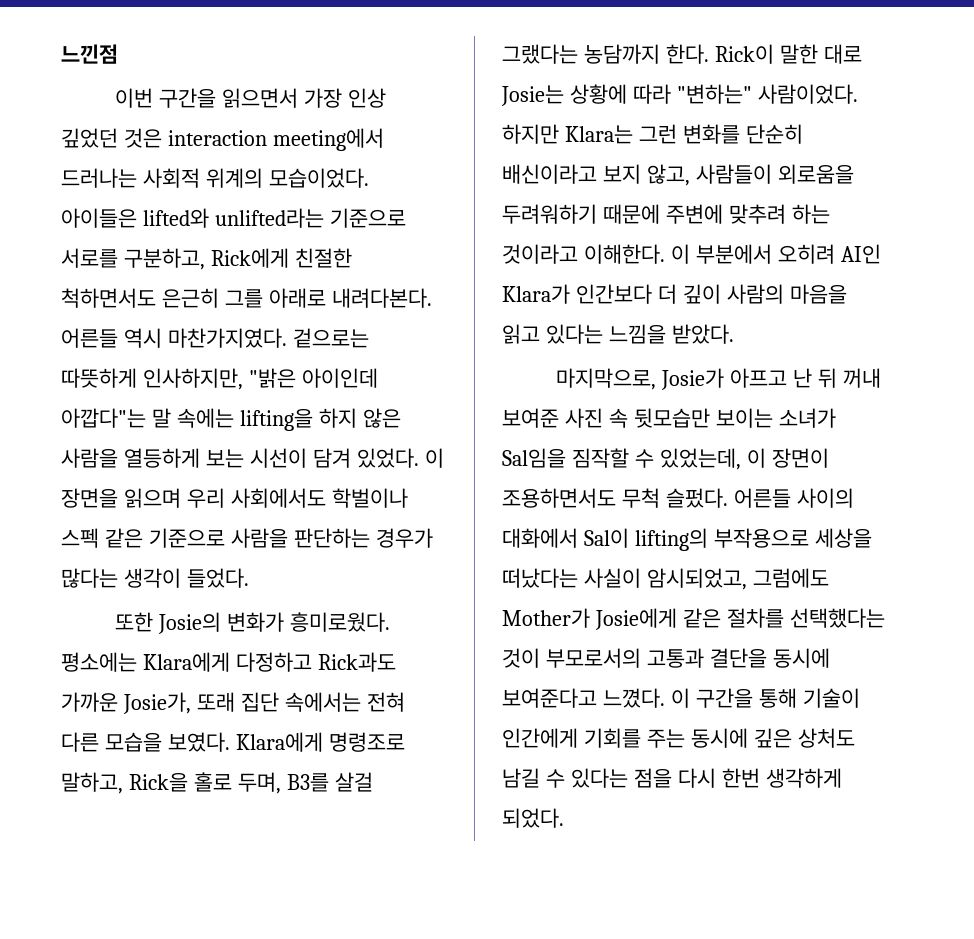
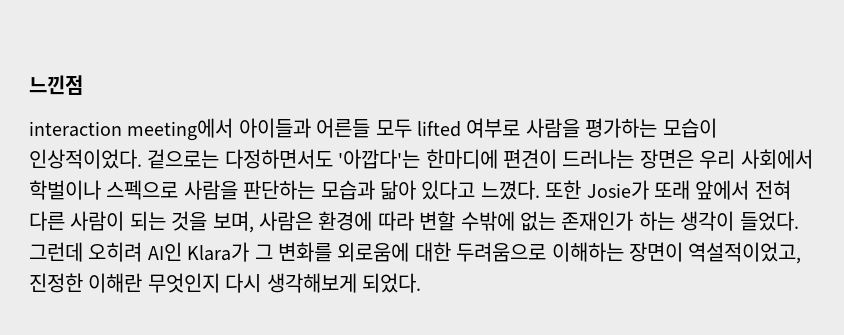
- 이번 구간을 읽으면서 가장 인상 깊었던 것은 interaction meeting에서 드러나는 사회적 위계의 모습이었다. 아이들은 lifted와 unlifted라는 기준으로 서로를 구분하고, Rick에게 친절한 척하면서도 은근히 그를 아래로 내려다본다. 어른들 역시 마찬가지였다. 겉으로는 따뜻하게 인사하지만, "밝은 아이인데 아깝다"는 말 속에는 lifting을 하지 않은 사람을 열등하게 보는 시선이 담겨 있었다. 이 장면을 읽으며 우리 사회에서도 학벌이나 스펙 같은 기준으로 사람을 판단하는 경우가 많다는 생각이 들었다.
- 또한 Josie의 변화가 흥미로웠다. 평소에는 Klara에게 다정하고 Rick과도 가까운 Josie가, 또래 집단 속에서는 전혀 다른 모습을 보였다. Klara에게 명령조로 말하고, Rick을 홀로 두며, B3를 살걸 그랬다는 농담까지 한다. Rick이 말한 대로 Josie는 상황에 따라 "변하는" 사람이었다. 하지만 Klara는 그런 변화를 단순히 배신이라고 보지 않고, 사람들이 외로움을 두려워하기 때문에 주변에 맞추려 하는 것이라고 이해한다. 이 부분에서 오히려 AI인 Klara가 인간보다 더 깊이 사람의 마음을 읽고 있다는 느낌을 받았다.
- 마지막으로, Josie가 아프고 난 뒤 꺼내 보여준 사진 속 뒷모습만 보이는 소녀가 Sal임을 짐작할 수 있었는데, 이 장면이 조용하면서도 무척 슬펐다. 어른들 사이의 대화에서 Sal이 lifting의 부작용으로 세상을 떠났다는 사실이 암시되었고, 그럼에도 Mother가 Josie에게 같은 절차를 선택했다는 것이 부모로서의 고통과 결단을 동시에 보여준다고 느꼈다. 이 구간을 통해 기술이 인간에게 기회를 주는 동시에 깊은 상처도 남길 수 있다는 점을 다시 한번 생각하게 되었다.
+ interaction meeting에서 아이들과 어른들 모두 lifted 여부로 사람을 평가하는 모습이 인상적이었다. 겉으로는 다정하면서도 '아깝다'는 한마디에 편견이 드러나는 장면은 우리 사회에서 학벌이나 스펙으로 사람을 판단하는 모습과 닮아 있다고 느꼈다. 또한 Josie가 또래 앞에서 전혀 다른 사람이 되는 것을 보며, 사람은 환경에 따라 변할 수밖에 없는 존재인가 하는 생각이 들었다. 그런데 오히려 AI인 Klara가 그 변화를 외로움에 대한 두려움으로 이해하는 장면이 역설적이었고, 진정한 이해란 무엇인지 다시 생각해보게 되었다.

